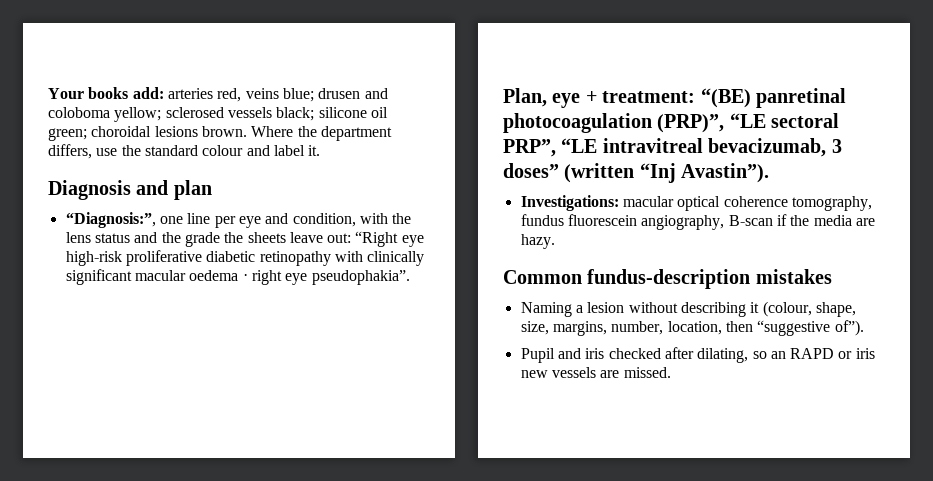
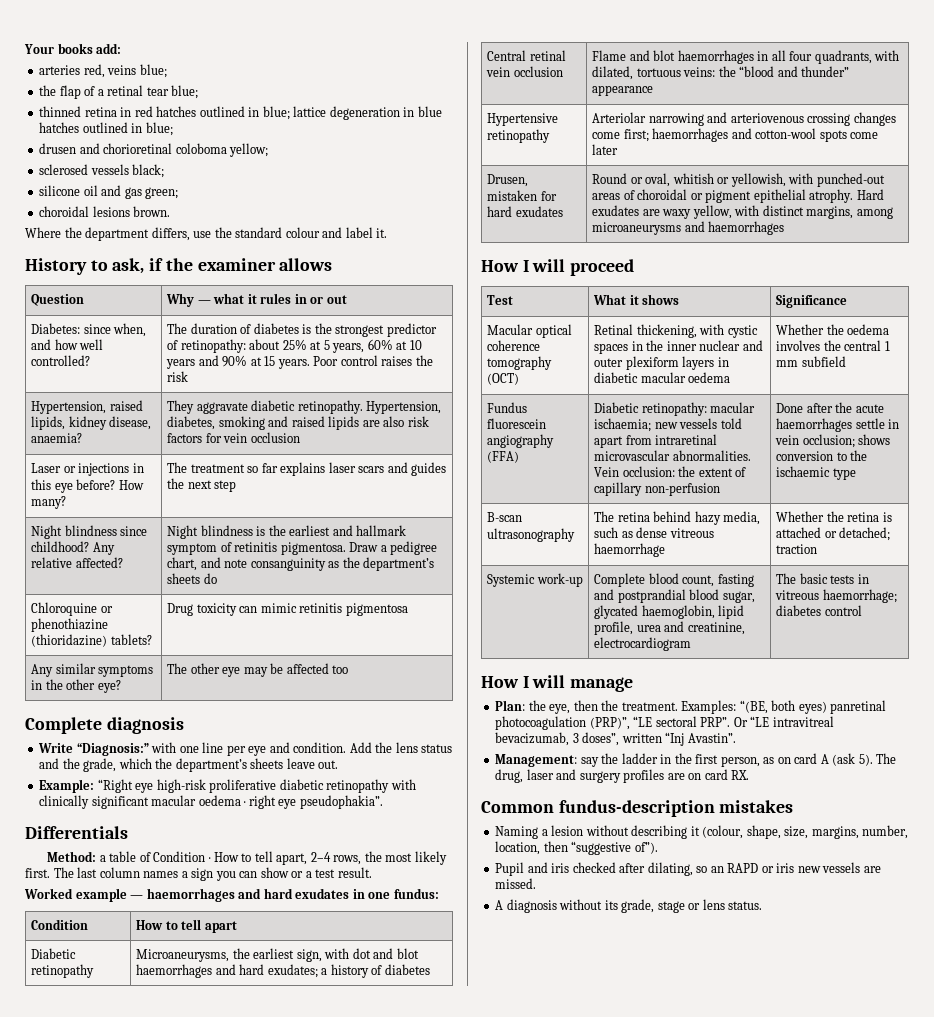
- Your books add: arteries red, veins blue; drusen and coloboma yellow; sclerosed vessels black; silicone oil green; choroidal lesions brown. Where the department differs, use the standard colour and label it.
+ Your books add:
+ arteries red, veins blue;
+ the flap of a retinal tear blue;
+ thinned retina in red hatches outlined in blue; lattice degeneration in blue hatches outlined in blue;
+ drusen and chorioretinal coloboma yellow;
+ sclerosed vessels black;
+ silicone oil and gas green;
+ choroidal lesions brown.
+ Where the department differs, use the standard colour and label it.
- Diagnosis and plan
- “Diagnosis:”, one line per eye and condition, with the lens status and the grade the sheets leave out: “Right eye high-risk proliferative diabetic retinopathy with clinically significant macular oedema · right eye pseudophakia”.
+ History to ask, if the examiner allows
+ Question | Why — what it rules in or out
+ Diabetes: since when, and how well controlled? | The duration of diabetes is the strongest predictor of retinopathy: about 25% at 5 years, 60% at 10 years and 90% at 15 years. Poor control raises the risk
+ Hypertension, raised lipids, kidney disease, anaemia? | They aggravate diabetic retinopathy. Hypertension, diabetes, smoking and raised lipids are also risk factors for vein occlusion
+ Laser or injections in this eye before? How many? | The treatment so far explains laser scars and guides the next step
+ Night blindness since childhood? Any relative affected? | Night blindness is the earliest and hallmark symptom of retinitis pigmentosa. Draw a pedigree chart, and note consanguinity as the department’s sheets do
+ Chloroquine or phenothiazine (thioridazine) tablets? | Drug toxicity can mimic retinitis pigmentosa
+ Any similar symptoms in the other eye? | The other eye may be affected too
+ Complete diagnosis
+ Write “Diagnosis:” with one line per eye and condition. Add the lens status and the grade, which the department’s sheets leave out.
+ Example: “Right eye high-risk proliferative diabetic retinopathy with clinically significant macular oedema · right eye pseudophakia”.
- Plan, eye + treatment: “(BE) panretinal photocoagulation (PRP)”, “LE sectoral PRP”, “LE intravitreal bevacizumab, 3 doses” (written “Inj Avastin”).
- Investigations: macular optical coherence tomography, fundus fluorescein angiography, B-scan if the media are hazy.
+ Differentials
+ Method: a table of Condition · How to tell apart, 2–4 rows, the most likely first. The last column names a sign you can show or a test result.
+ Worked example — haemorrhages and hard exudates in one fundus:
+ Condition | How to tell apart
+ Diabetic retinopathy | Microaneurysms, the earliest sign, with dot and blot haemorrhages and hard exudates; a history of diabetes
+ Central retinal vein occlusion | Flame and blot haemorrhages in all four quadrants, with dilated, tortuous veins: the “blood and thunder” appearance
+ Hypertensive retinopathy | Arteriolar narrowing and arteriovenous crossing changes come first; haemorrhages and cotton-wool spots come later
+ Drusen, mistaken for hard exudates | Round or oval, whitish or yellowish, with punched-out areas of choroidal or pigment epithelial atrophy. Hard exudates are waxy yellow, with distinct margins, among microaneurysms and haemorrhages
+ How I will proceed
+ Test | What it shows | Significance
+ Macular optical coherence tomography (OCT) | Retinal thickening, with cystic spaces in the inner nuclear and outer plexiform layers in diabetic macular oedema | Whether the oedema involves the central 1 mm subfield
+ Fundus fluorescein angiography (FFA) | Diabetic retinopathy: macular ischaemia; new vessels told apart from intraretinal microvascular abnormalities. Vein occlusion: the extent of capillary non-perfusion | Done after the acute haemorrhages settle in vein occlusion; shows conversion to the ischaemic type
+ B-scan ultrasonography | The retina behind hazy media, such as dense vitreous haemorrhage | Whether the retina is attached or detached; traction
+ Systemic work-up | Complete blood count, fasting and postprandial blood sugar, glycated haemoglobin, lipid profile, urea and creatinine, electrocardiogram | The basic tests in vitreous haemorrhage; diabetes control
+ How I will manage
+ Plan: the eye, then the treatment. Examples: “(BE, both eyes) panretinal photocoagulation (PRP)”, “LE sectoral PRP”. Or “LE intravitreal bevacizumab, 3 doses”, written “Inj Avastin”.
+ Management: say the ladder in the first person, as on card A (ask 5). The drug, laser and surgery profiles are on card RX.
+ A diagnosis without its grade, stage or lens status.

